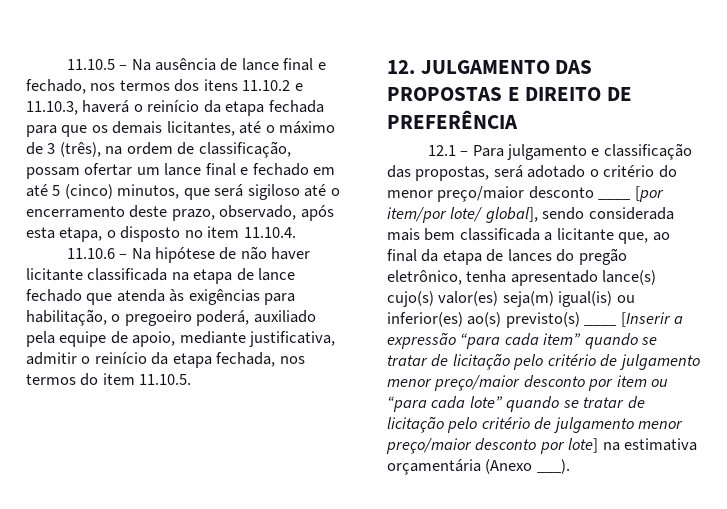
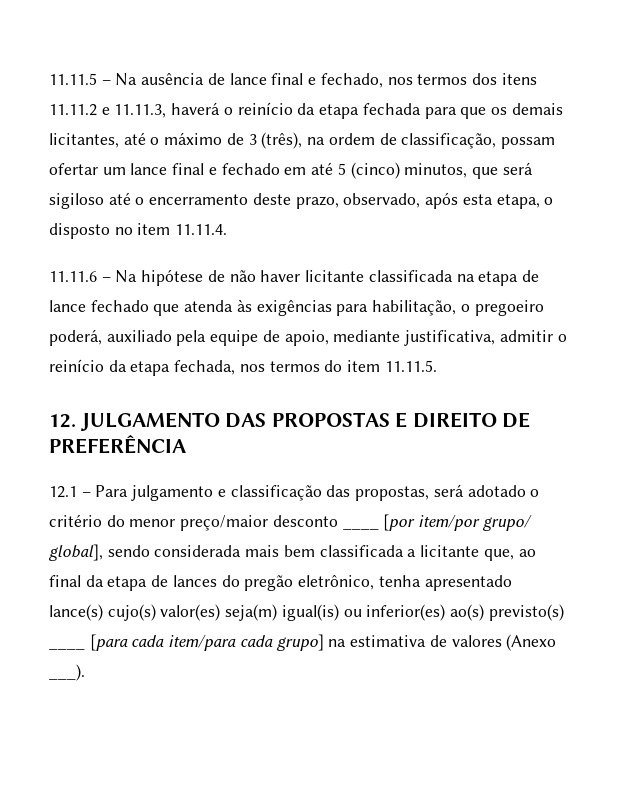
- 11.10.5 – Na ausência de lance final e fechado, nos termos dos itens 11.10.2 e 11.10.3, haverá o reinício da etapa fechada para que os demais licitantes, até o máximo de 3 (três), na ordem de classificação, possam ofertar um lance final e fechado em até 5 (cinco) minutos, que será sigiloso até o encerramento deste prazo, observado, após esta etapa, o disposto no item 11.10.4.
- 11.10.6 – Na hipótese de não haver licitante classificada na etapa de lance fechado que atenda às exigências para habilitação, o pregoeiro poderá, auxiliado pela equipe de apoio, mediante justificativa, admitir o reinício da etapa fechada, nos termos do item 11.10.5.
+ 11.11.5 – Na ausência de lance final e fechado, nos termos dos itens 11.11.2 e 11.11.3, haverá o reinício da etapa fechada para que os demais licitantes, até o máximo de 3 (três), na ordem de classificação, possam ofertar um lance final e fechado em até 5 (cinco) minutos, que será sigiloso até o encerramento deste prazo, observado, após esta etapa, o disposto no item 11.11.4.
+ 11.11.6 – Na hipótese de não haver licitante classificada na etapa de lance fechado que atenda às exigências para habilitação, o pregoeiro poderá, auxiliado pela equipe de apoio, mediante justificativa, admitir o reinício da etapa fechada, nos termos do item 11.11.5.
- 12.1 – Para julgamento e classificação das propostas, será adotado o critério do menor preço/maior desconto ____ [por item/por lote/ global], sendo considerada mais bem classificada a licitante que, ao final da etapa de lances do pregão eletrônico, tenha apresentado lance(s) cujo(s) valor(es) seja(m) igual(is) ou inferior(es) ao(s) previsto(s) ____ [Inserir a expressão “para cada item” quando se tratar de licitação pelo critério de julgamento menor preço/maior desconto por item ou “para cada lote” quando se tratar de licitação pelo critério de julgamento menor preço/maior desconto por lote] na estimativa orçamentária (Anexo ___).
+ 12.1 – Para julgamento e classificação das propostas, será adotado o critério do menor preço/maior desconto ____ [por item/por grupo/ global], sendo considerada mais bem classificada a licitante que, ao final da etapa de lances do pregão eletrônico, tenha apresentado lance(s) cujo(s) valor(es) seja(m) igual(is) ou inferior(es) ao(s) previsto(s) ____ [para cada item/para cada grupo] na estimativa de valores (Anexo ___).

